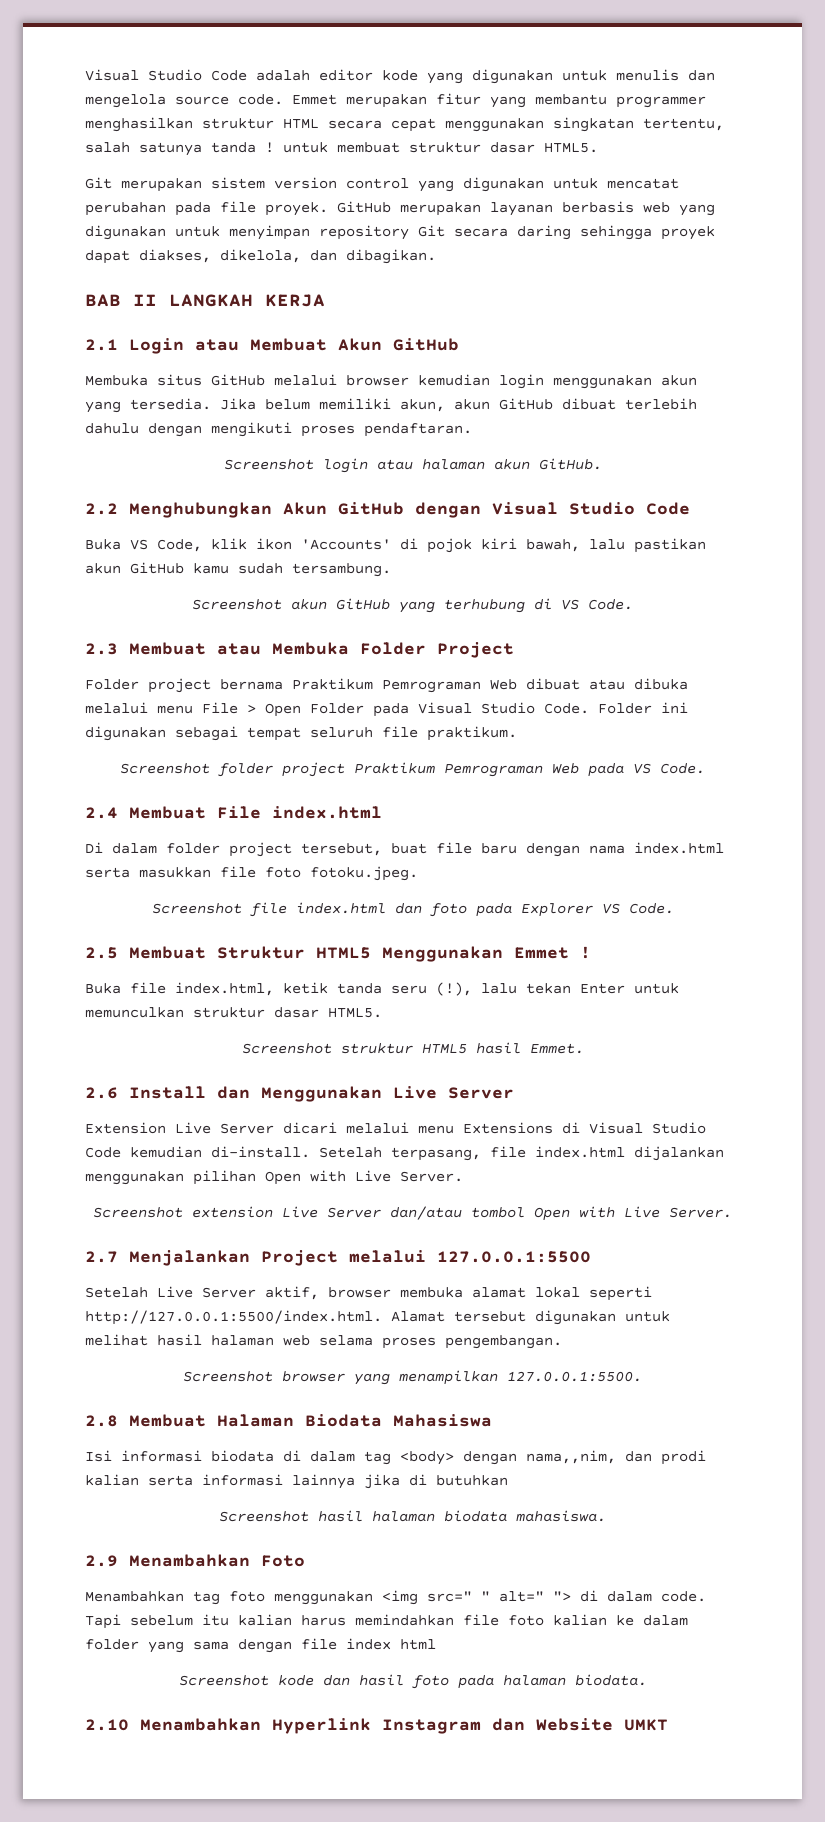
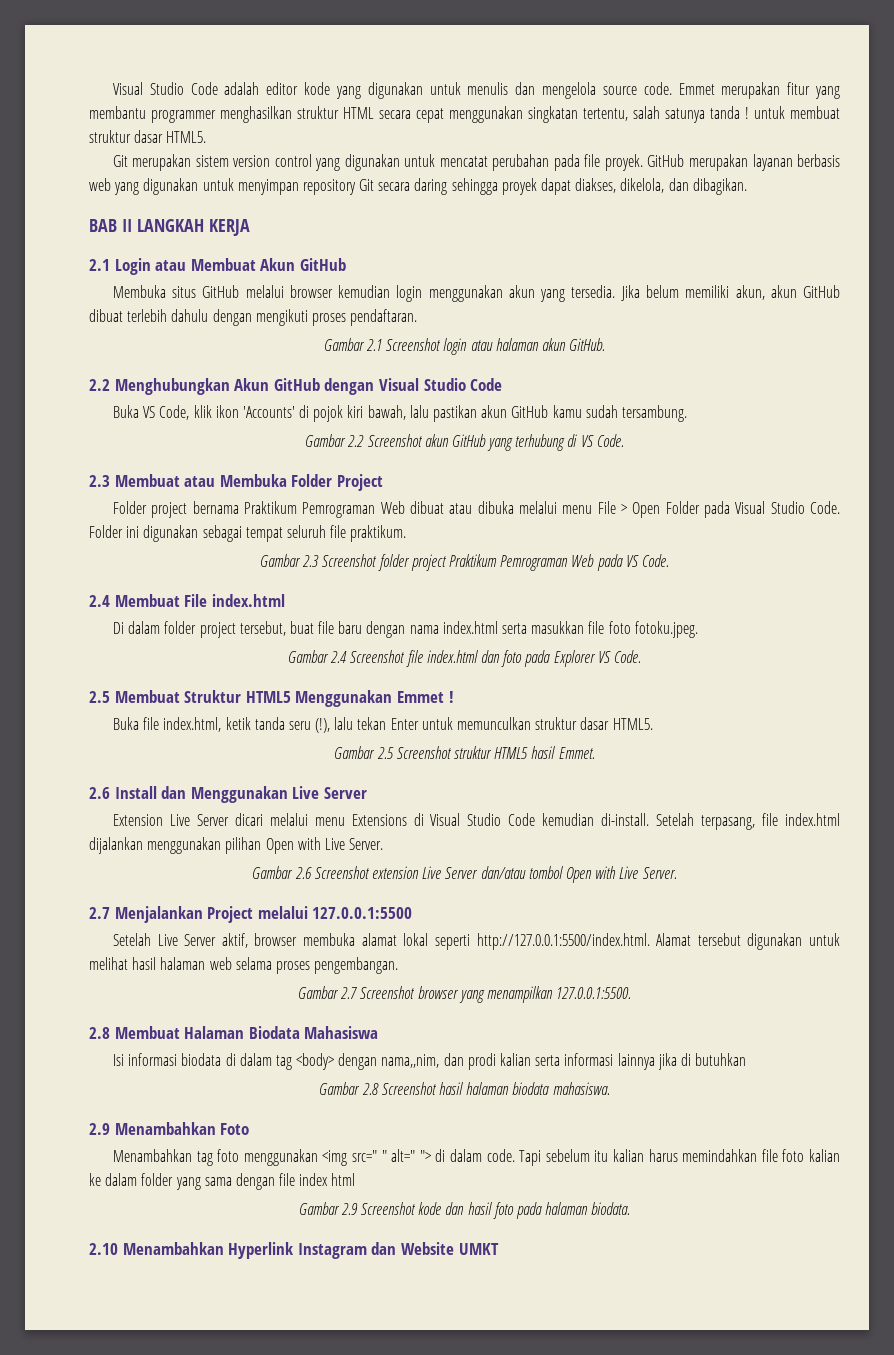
- Screenshot login atau halaman akun GitHub.
+ Gambar 2.1 Screenshot login atau halaman akun GitHub.
- Screenshot akun GitHub yang terhubung di VS Code.
+ Gambar 2.2 Screenshot akun GitHub yang terhubung di VS Code.
- Screenshot folder project Praktikum Pemrograman Web pada VS Code.
+ Gambar 2.3 Screenshot folder project Praktikum Pemrograman Web pada VS Code.
- Screenshot file index.html dan foto pada Explorer VS Code.
+ Gambar 2.4 Screenshot file index.html dan foto pada Explorer VS Code.
- Screenshot struktur HTML5 hasil Emmet.
+ Gambar 2.5 Screenshot struktur HTML5 hasil Emmet.
- Screenshot extension Live Server dan/atau tombol Open with Live Server.
+ Gambar 2.6 Screenshot extension Live Server dan/atau tombol Open with Live Server.
- Screenshot browser yang menampilkan 127.0.0.1:5500.
+ Gambar 2.7 Screenshot browser yang menampilkan 127.0.0.1:5500.
- Screenshot hasil halaman biodata mahasiswa.
+ Gambar 2.8 Screenshot hasil halaman biodata mahasiswa.
- Screenshot kode dan hasil foto pada halaman biodata.
+ Gambar 2.9 Screenshot kode dan hasil foto pada halaman biodata.

